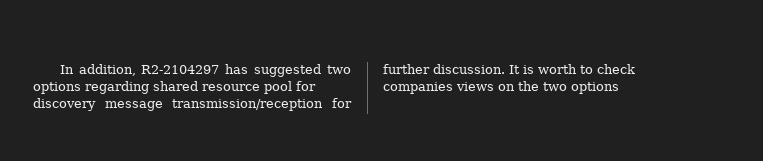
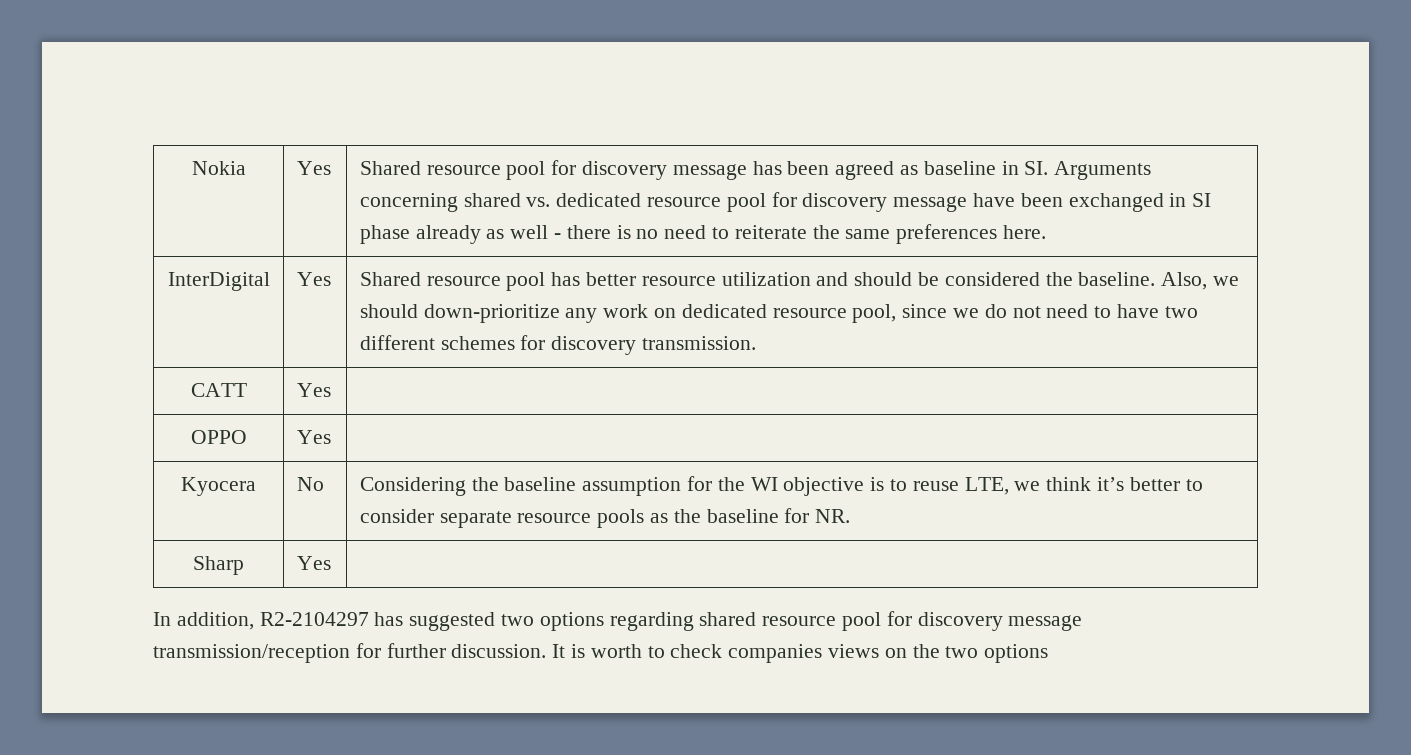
+ Nokia | Yes | Shared resource pool for discovery message has been agreed as baseline in SI. Arguments concerning shared vs. dedicated resource pool for discovery message have been exchanged in SI phase already as well - there is no need to reiterate the same preferences here.
+ InterDigital | Yes | Shared resource pool has better resource utilization and should be considered the baseline. Also, we should down-prioritize any work on dedicated resource pool, since we do not need to have two different schemes for discovery transmission.
+ CATT | Yes |
+ OPPO | Yes |
+ Kyocera | No | Considering the baseline assumption for the WI objective is to reuse LTE, we think it’s better to consider separate resource pools as the baseline for NR.
+ Sharp | Yes |

